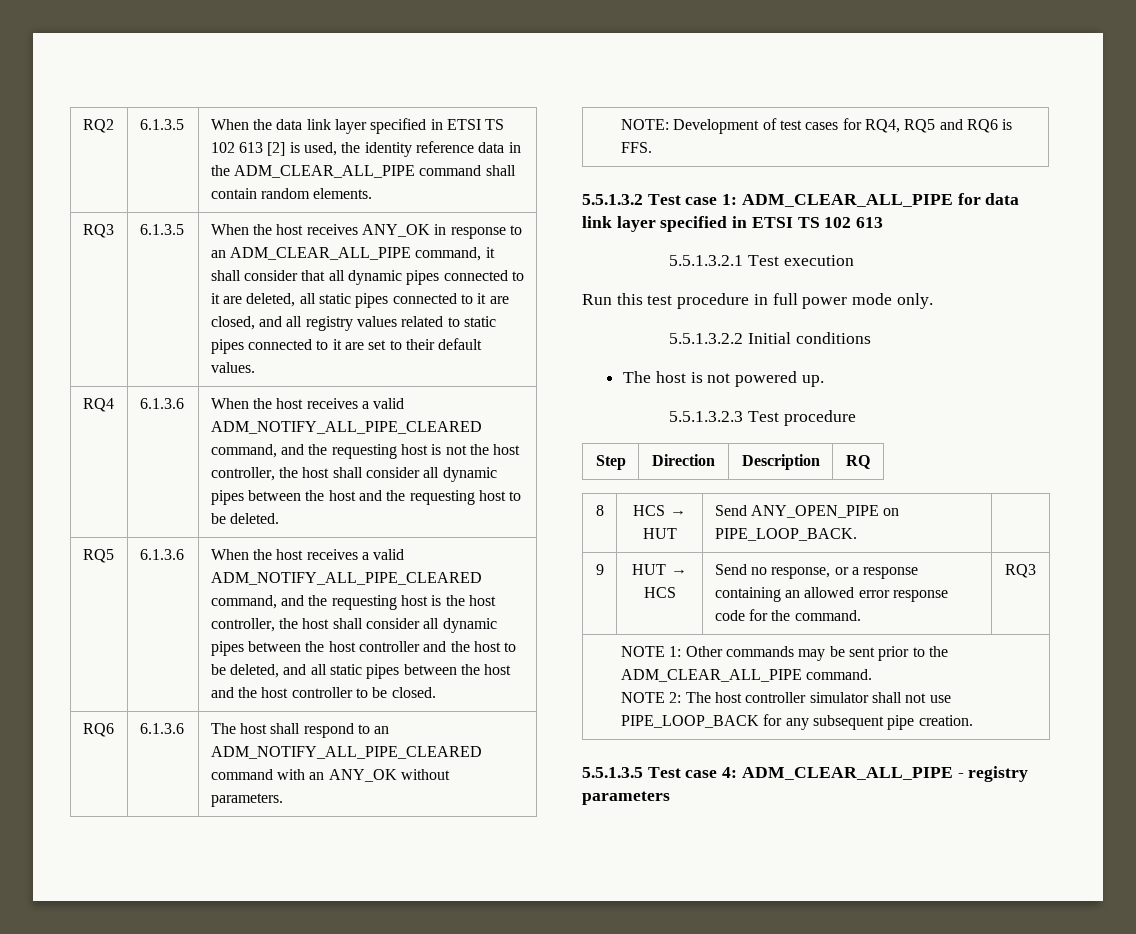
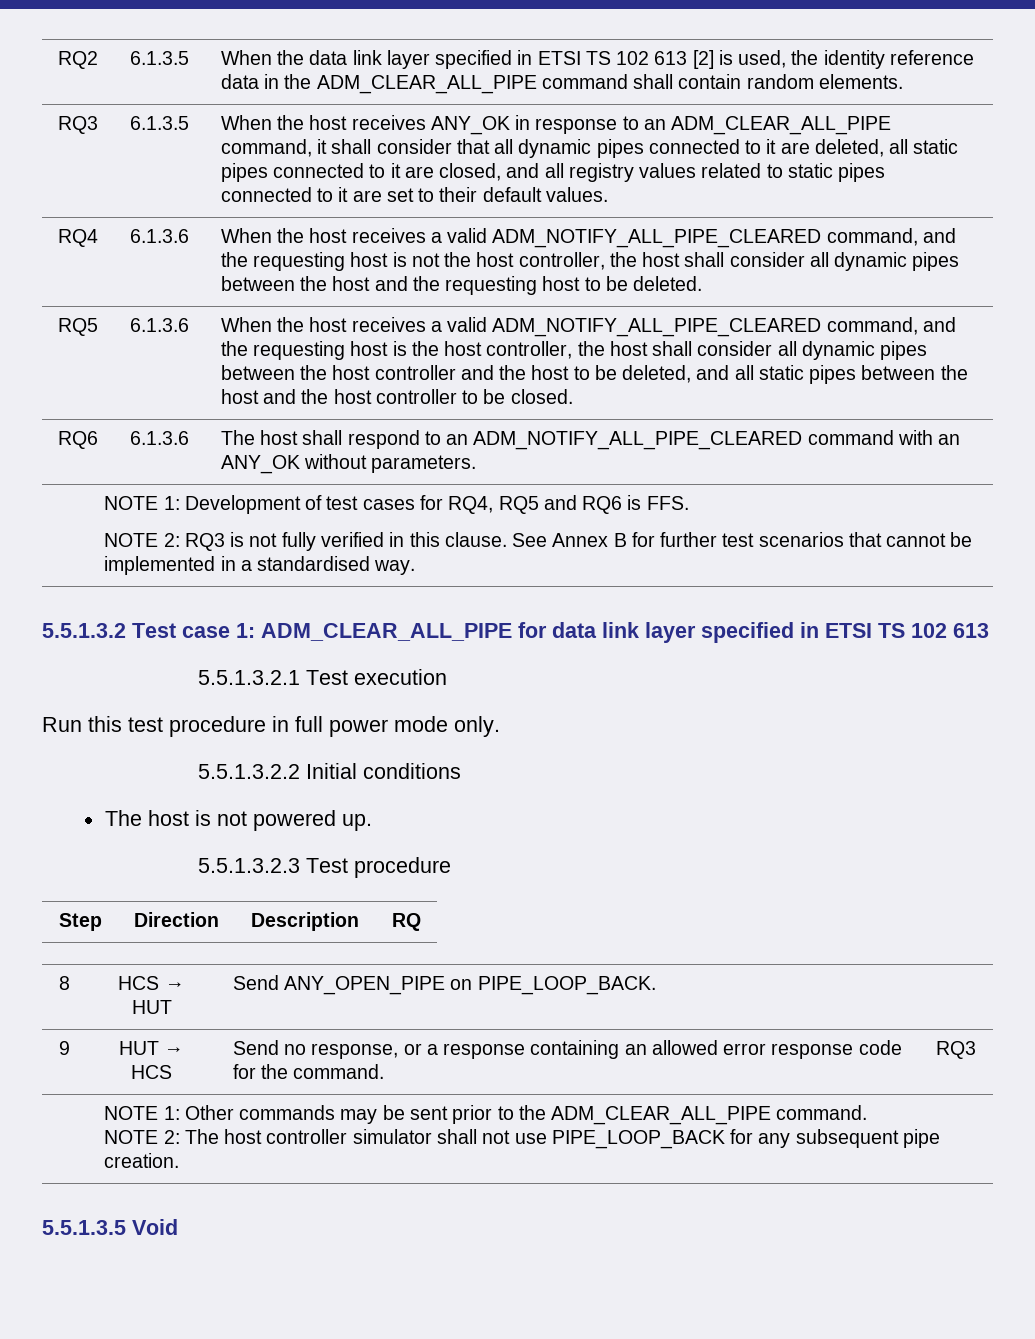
- NOTE: Development of test cases for RQ4, RQ5 and RQ6 is FFS.
+ NOTE 1: Development of test cases for RQ4, RQ5 and RQ6 is FFS.
+ NOTE 2: RQ3 is not fully verified in this clause. See Annex B for further test scenarios that cannot be implemented in a standardised way.
- 5.5.1.3.5 Test case 4: ADM_CLEAR_ALL_PIPE - registry parameters
+ 5.5.1.3.5 Void

